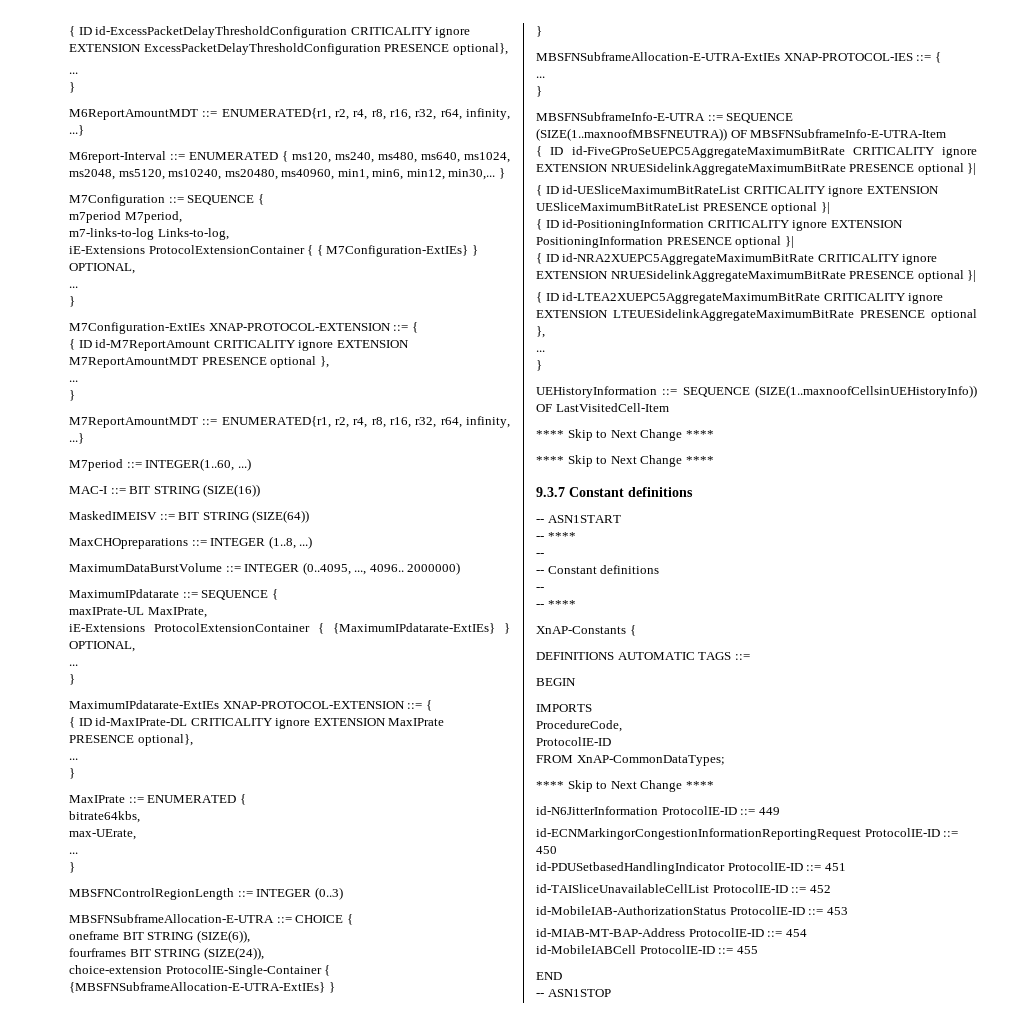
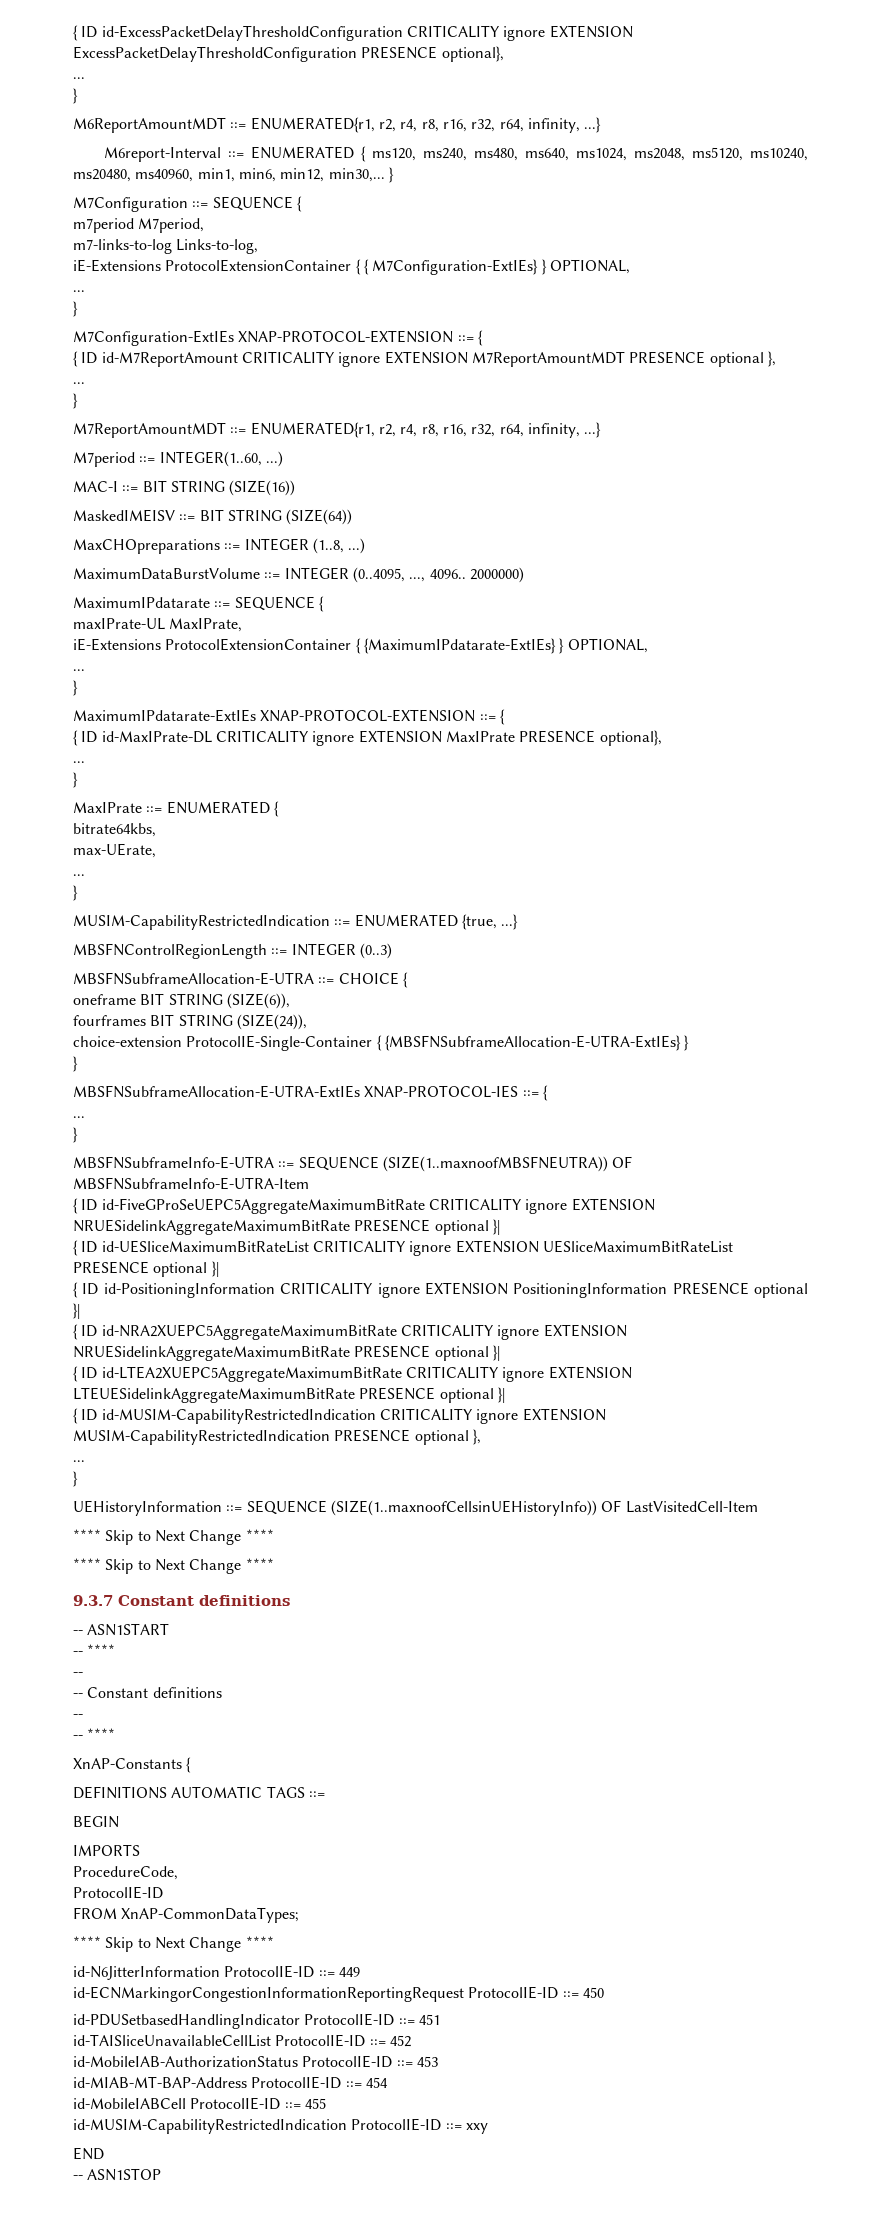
+ MUSIM-CapabilityRestrictedIndication ::= ENUMERATED {true, ...}
- { ID id-LTEA2XUEPC5AggregateMaximumBitRate CRITICALITY ignore EXTENSION LTEUESidelinkAggregateMaximumBitRate PRESENCE optional },
+ { ID id-LTEA2XUEPC5AggregateMaximumBitRate CRITICALITY ignore EXTENSION LTEUESidelinkAggregateMaximumBitRate PRESENCE optional }|
+ { ID id-MUSIM-CapabilityRestrictedIndication CRITICALITY ignore EXTENSION MUSIM-CapabilityRestrictedIndication PRESENCE optional },
+ id-MUSIM-CapabilityRestrictedIndication ProtocolIE-ID ::= xxy

